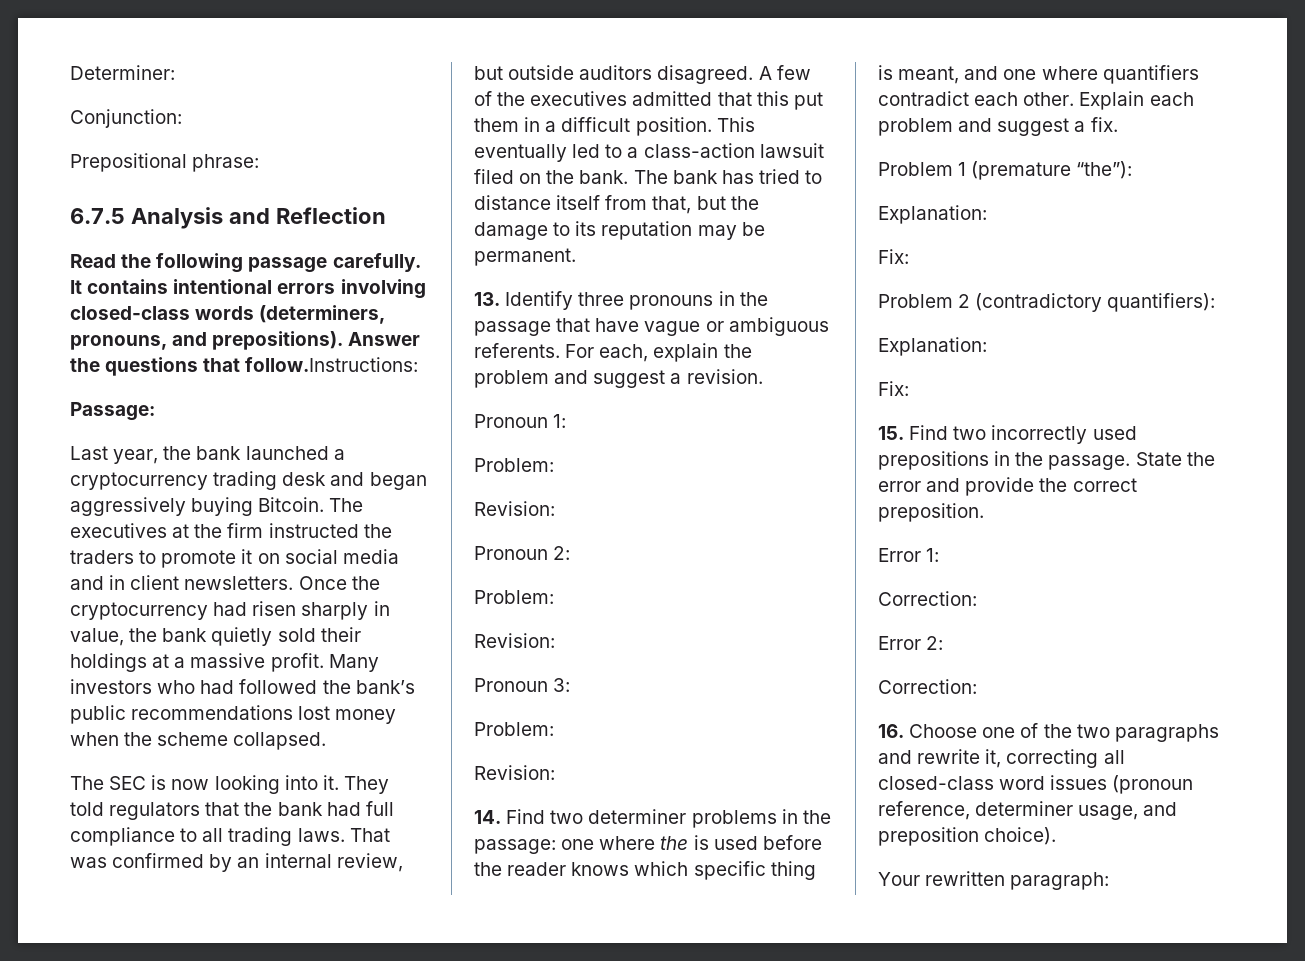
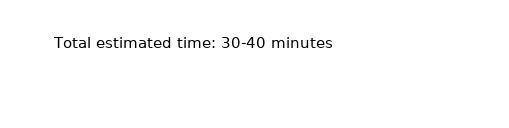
- Determiner:
- Conjunction:
- Prepositional phrase:
- 6.7.5 Analysis and Reflection
- Read the following passage carefully. It contains intentional errors involving closed-class words (determiners, pronouns, and prepositions). Answer the questions that follow.Instructions:
- Passage:
- Last year, the bank launched a cryptocurrency trading desk and began aggressively buying Bitcoin. The executives at the firm instructed the traders to promote it on social media and in client newsletters. Once the cryptocurrency had risen sharply in value, the bank quietly sold their holdings at a massive profit. Many investors who had followed the bank’s public recommendations lost money when the scheme collapsed.
- The SEC is now looking into it. They told regulators that the bank had full compliance to all trading laws. That was confirmed by an internal review, but outside auditors disagreed. A few of the executives admitted that this put them in a difficult position. This eventually led to a class-action lawsuit filed on the bank. The bank has tried to distance itself from that, but the damage to its reputation may be permanent.
- 13. Identify three pronouns in the passage that have vague or ambiguous referents. For each, explain the problem and suggest a revision.
- Pronoun 1:
- Problem:
- Revision:
- Pronoun 2:
- Problem:
- Revision:
- Pronoun 3:
- Problem:
- Revision:
- 14. Find two determiner problems in the passage: one where the is used before the reader knows which specific thing is meant, and one where quantifiers contradict each other. Explain each problem and suggest a fix.
- Problem 1 (premature “the”):
- Explanation:
- Fix:
- Problem 2 (contradictory quantifiers):
- Explanation:
- Fix:
- 15. Find two incorrectly used prepositions in the passage. State the error and provide the correct preposition.
- Error 1:
- Correction:
- Error 2:
- Correction:
- 16. Choose one of the two paragraphs and rewrite it, correcting all closed-class word issues (pronoun reference, determiner usage, and preposition choice).
- Your rewritten paragraph:
+ Total estimated time: 30-40 minutes

